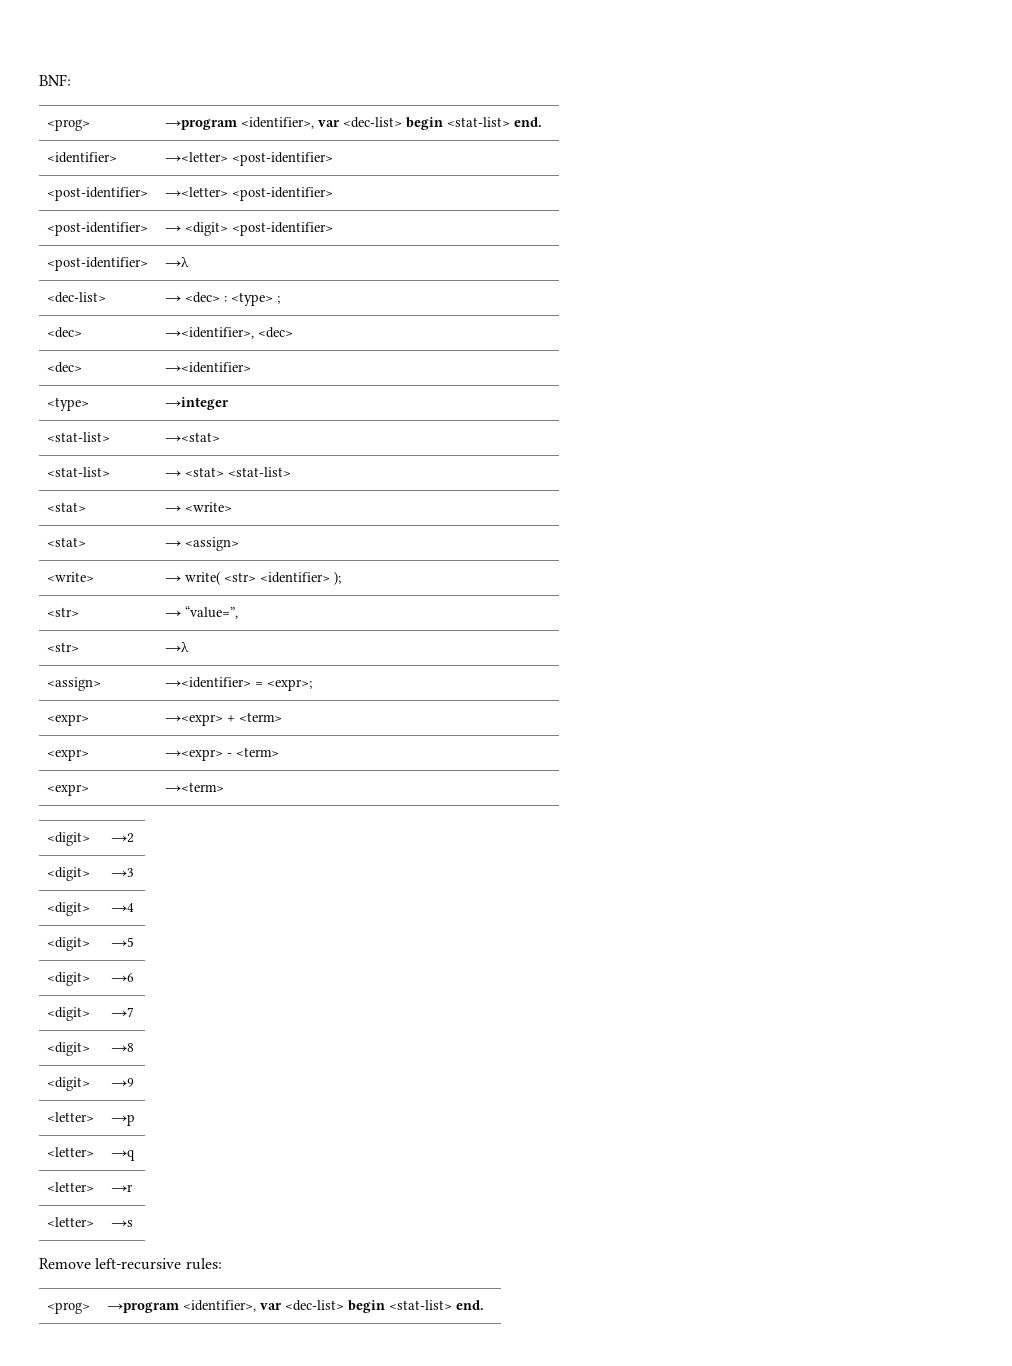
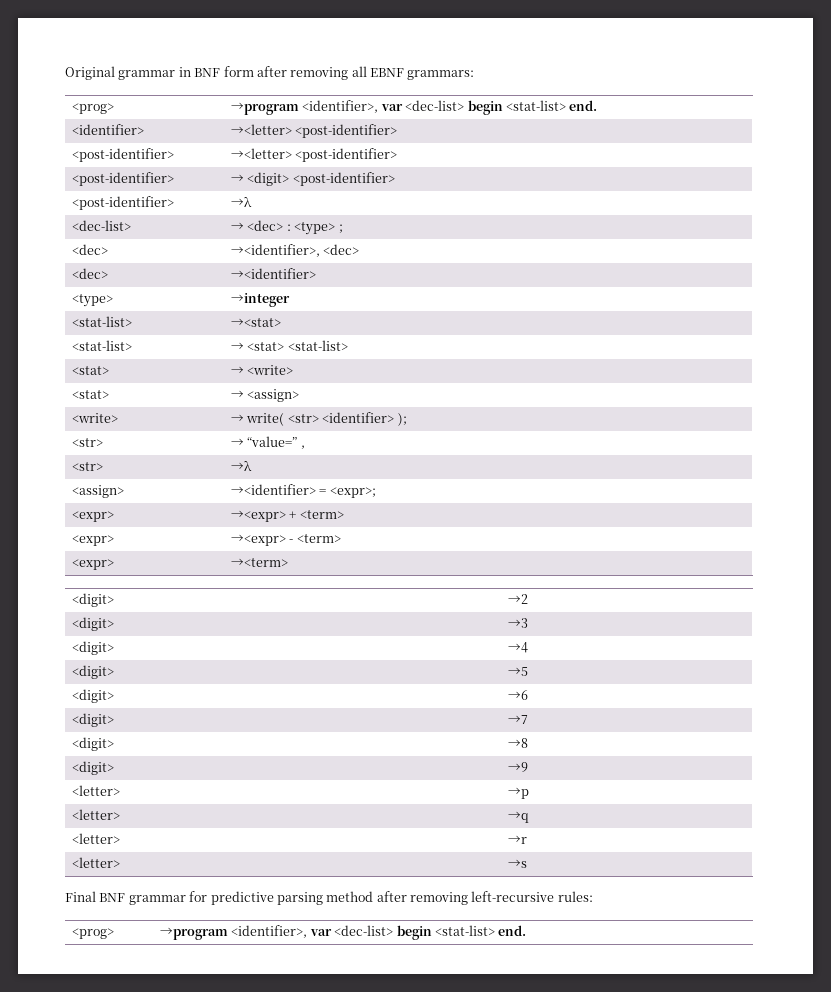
- BNF:
+ Original grammar in BNF form after removing all EBNF grammars:
- <str> | → “value=”,
+ <str> | → “value=” ,
- Remove left-recursive rules:
+ Final BNF grammar for predictive parsing method after removing left-recursive rules:

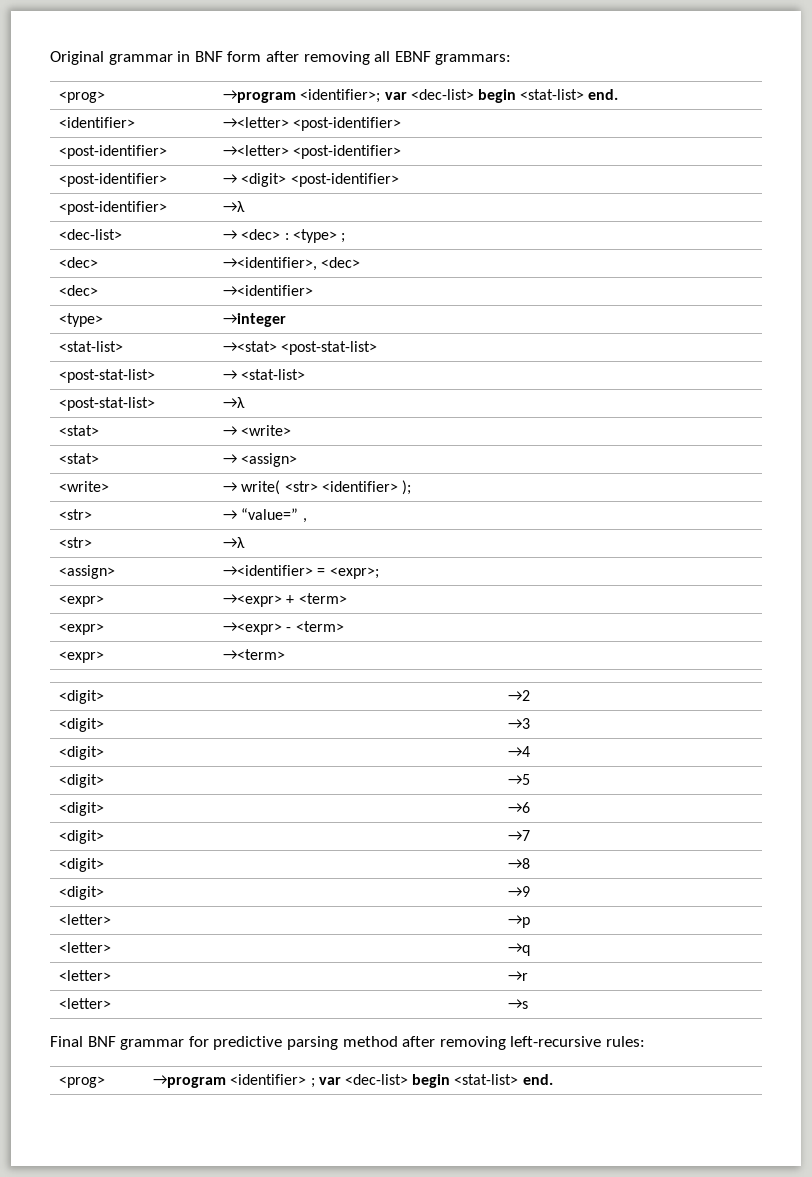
  Original grammar in BNF form after removing all EBNF grammars:
- <prog> | →program <identifier>, var <dec-list> begin <stat-list> end.
+ <prog> | →program <identifier>; var <dec-list> begin <stat-list> end.
- <stat-list> | →<stat>
- <stat-list> | → <stat> <stat-list>
+ <stat-list> | →<stat> <post-stat-list>
+ <post-stat-list> | → <stat-list>
+ <post-stat-list> | →λ
  Final BNF grammar for predictive parsing method after removing left-recursive rules:
- <prog> | →program <identifier>, var <dec-list> begin <stat-list> end.
+ <prog> | →program <identifier> ; var <dec-list> begin <stat-list> end.

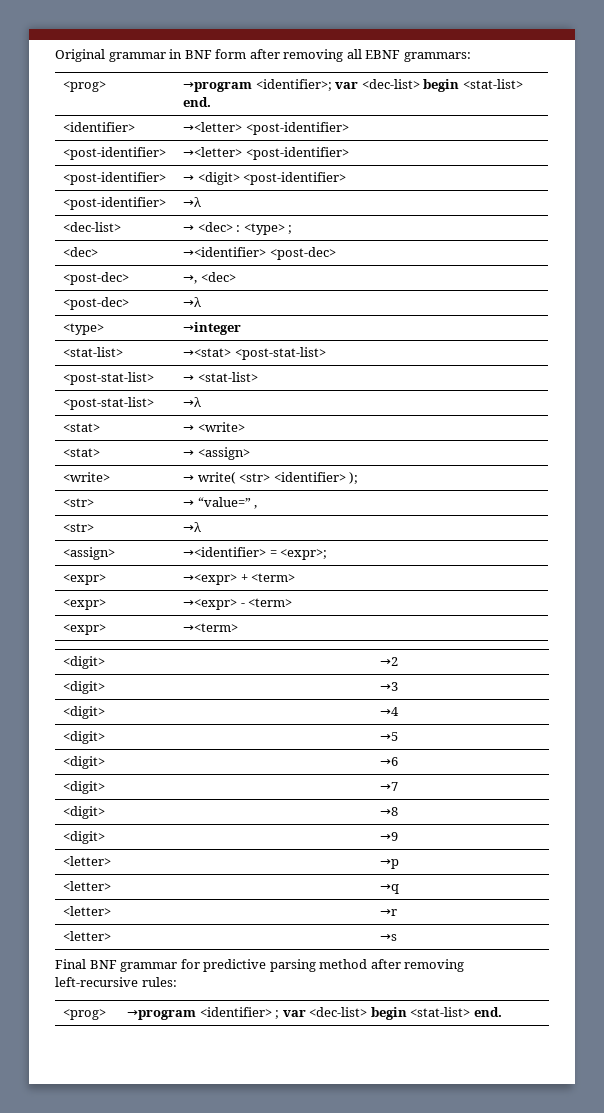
- <dec> | →<identifier>, <dec>
+ <dec> | →<identifier> <post-dec>
+ <post-dec> | →, <dec>
- <dec> | →<identifier>
+ <post-dec> | →λ

